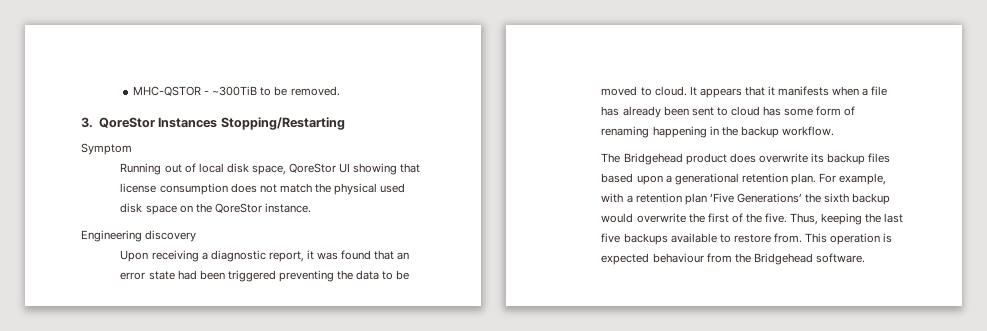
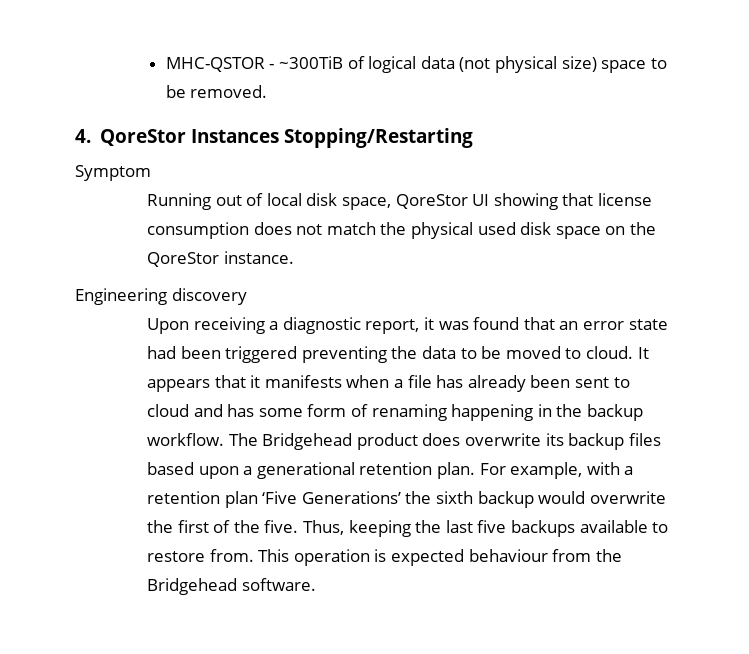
- MHC-QSTOR - ~300TiB to be removed.
+ MHC-QSTOR - ~300TiB of logical data (not physical size) space to be removed.
- 3. QoreStor Instances Stopping/Restarting
+ 4. QoreStor Instances Stopping/Restarting
- It appears that it manifests when a file has already been sent to cloud has some form of renaming happening in the backup workflow.
- The Bridgehead product does overwrite its backup files based upon a generational retention plan.
+ It appears that it manifests when a file has already been sent to cloud and has some form of renaming happening in the backup workflow. The Bridgehead product does overwrite its backup files based upon a generational retention plan.

